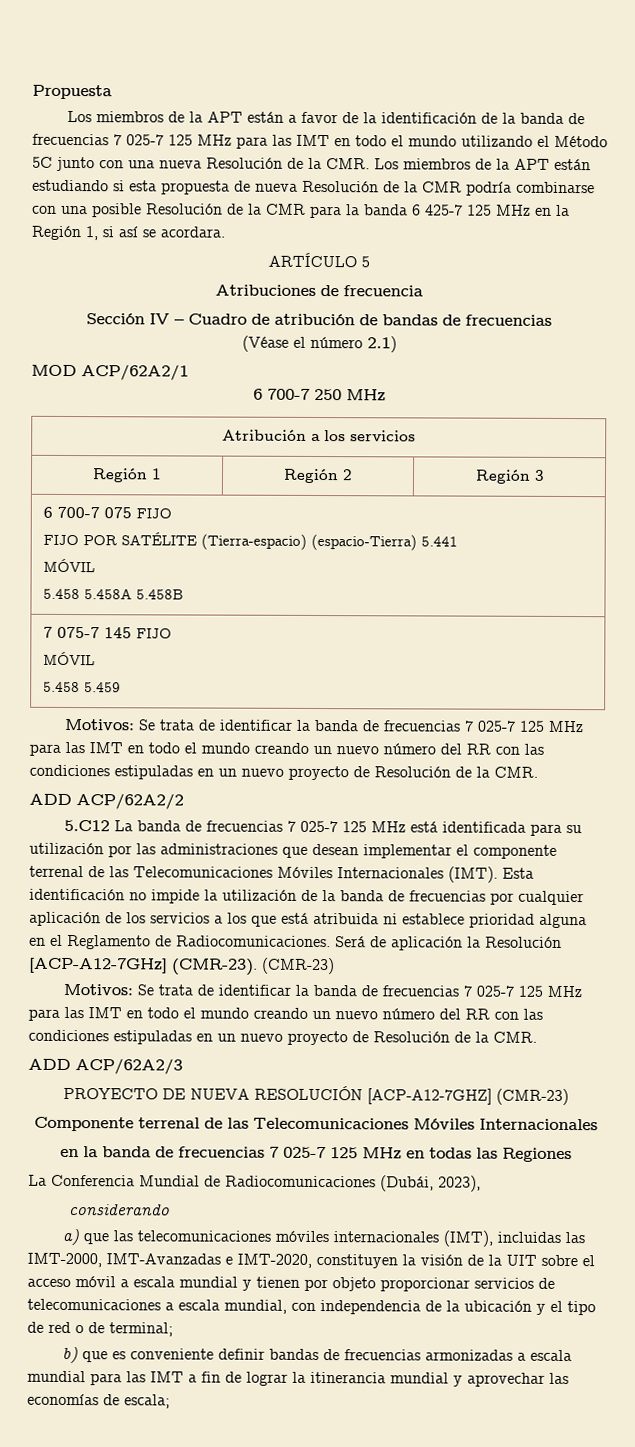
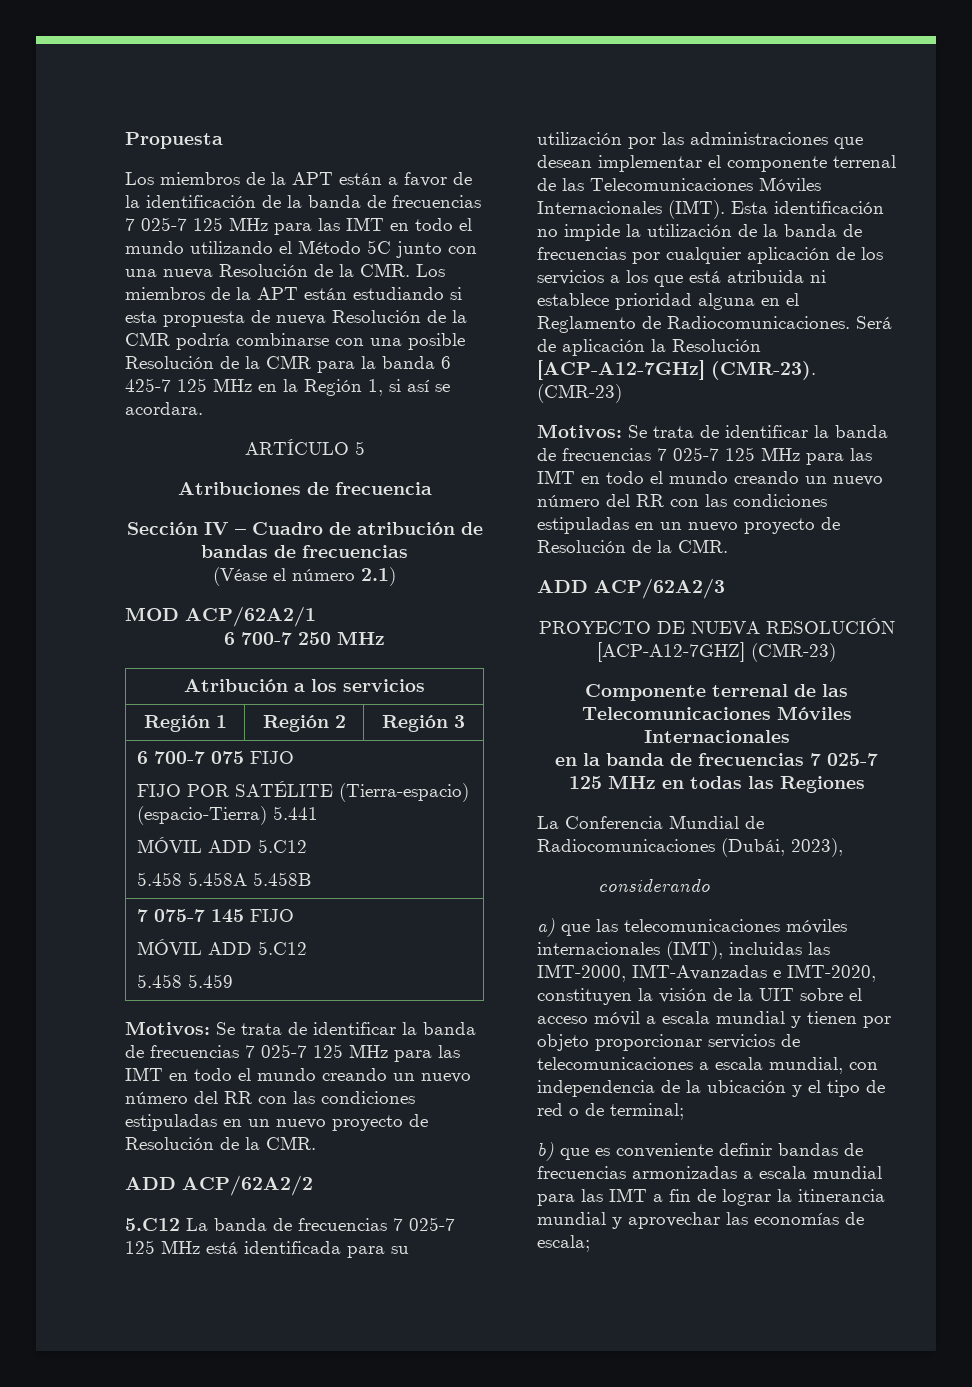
  6 700-7 075 FIJO
  FIJO POR SATÉLITE (Tierra-espacio) (espacio-Tierra) 5.441
- MÓVIL
+ MÓVIL ADD 5.C12
  7 075-7 145 FIJO
- MÓVIL
+ MÓVIL ADD 5.C12

